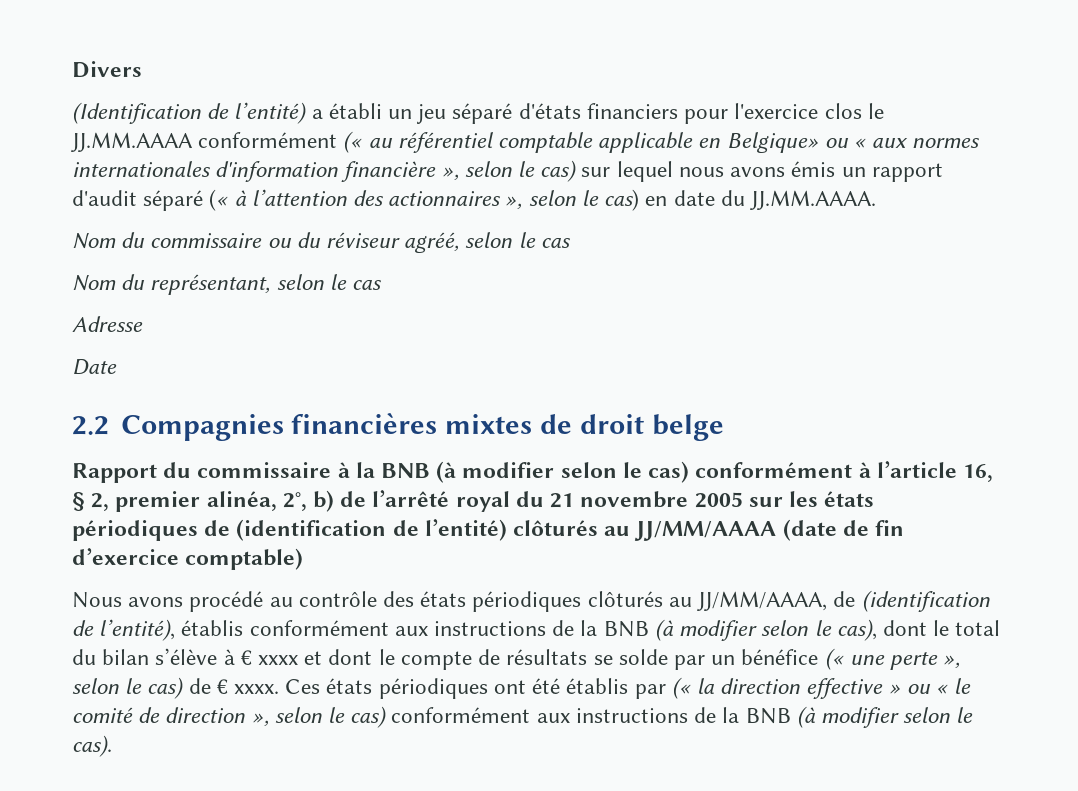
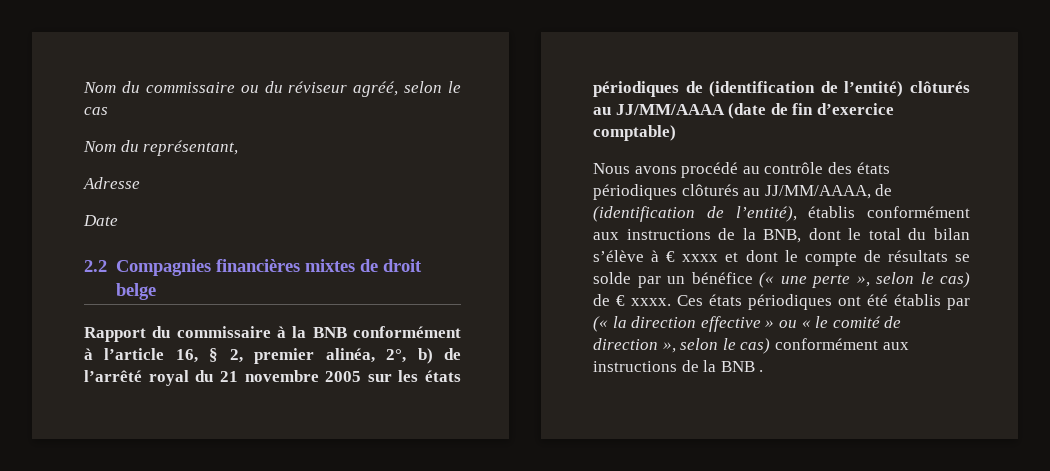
- Divers
- (Identification de l’entité) a établi un jeu séparé d'états financiers pour l'exercice clos le JJ.MM.AAAA conformément (« au référentiel comptable applicable en Belgique» ou « aux normes internationales d'information financière », selon le cas) sur lequel nous avons émis un rapport d'audit séparé (« à l’attention des actionnaires », selon le cas) en date du JJ.MM.AAAA.
- Nom du représentant, selon le cas
+ Nom du représentant,
- Rapport du commissaire à la BNB (à modifier selon le cas) conformément à l’article 16, § 2, premier alinéa, 2°, b) de l’arrêté royal du 21 novembre 2005 sur les états périodiques de (identification de l’entité) clôturés au JJ/MM/AAAA (date de fin d’exercice comptable)
+ Rapport du commissaire à la BNB conformément à l’article 16, § 2, premier alinéa, 2°, b) de l’arrêté royal du 21 novembre 2005 sur les états périodiques de (identification de l’entité) clôturés au JJ/MM/AAAA (date de fin d’exercice comptable)
- Nous avons procédé au contrôle des états périodiques clôturés au JJ/MM/AAAA, de (identification de l’entité), établis conformément aux instructions de la BNB (à modifier selon le cas), dont le total du bilan s’élève à € xxxx et dont le compte de résultats se solde par un bénéfice (« une perte », selon le cas) de € xxxx.
+ Nous avons procédé au contrôle des états périodiques clôturés au JJ/MM/AAAA, de (identification de l’entité), établis conformément aux instructions de la BNB, dont le total du bilan s’élève à € xxxx et dont le compte de résultats se solde par un bénéfice (« une perte », selon le cas) de € xxxx.
- Ces états périodiques ont été établis par (« la direction effective » ou « le comité de direction », selon le cas) conformément aux instructions de la BNB (à modifier selon le cas).
+ Ces états périodiques ont été établis par (« la direction effective » ou « le comité de direction », selon le cas) conformément aux instructions de la BNB .

